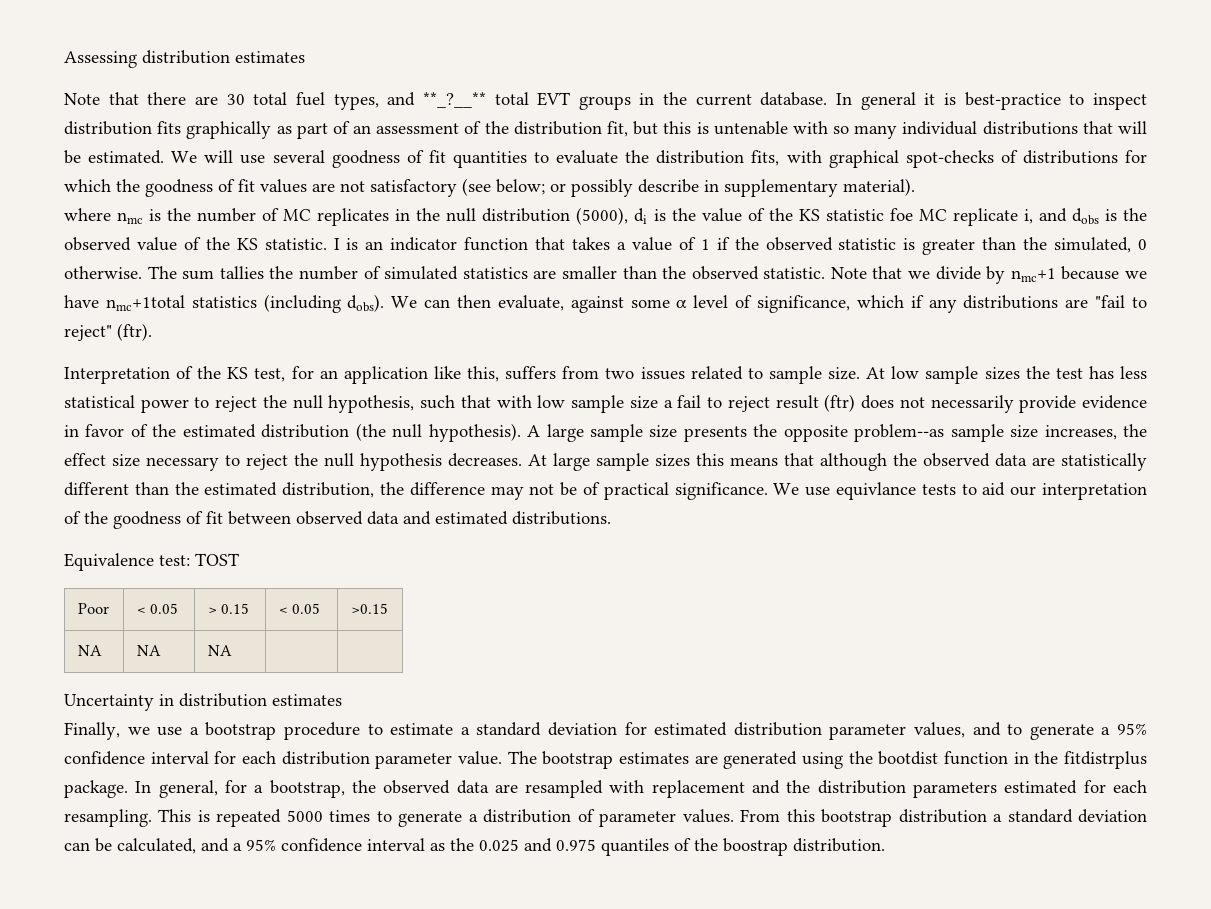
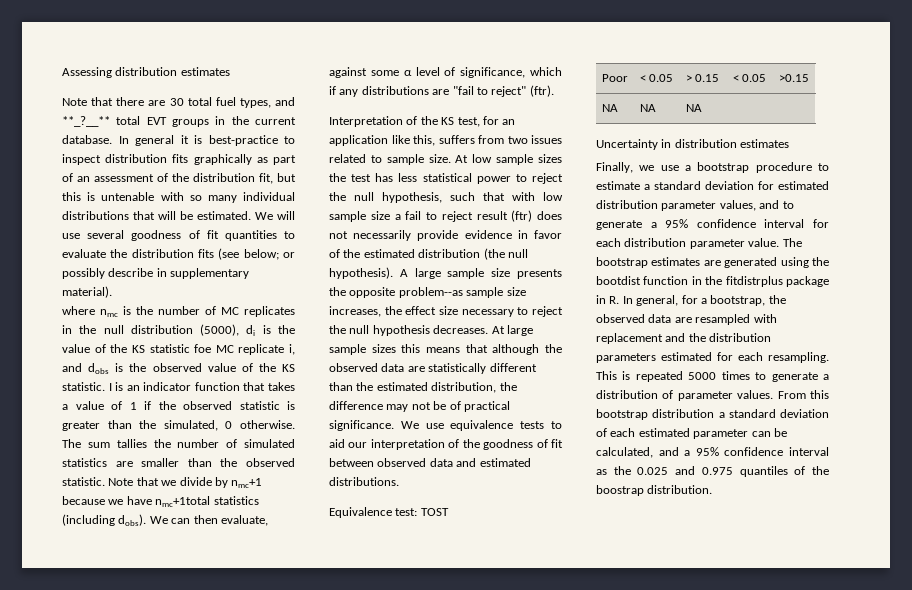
- We will use several goodness of fit quantities to evaluate the distribution fits, with graphical spot-checks of distributions for which the goodness of fit values are not satisfactory (see below; or possibly describe in supplementary material).
+ We will use several goodness of fit quantities to evaluate the distribution fits (see below; or possibly describe in supplementary material).
- We use equivlance tests to aid our interpretation of the goodness of fit between observed data and estimated distributions.
+ We use equivalence tests to aid our interpretation of the goodness of fit between observed data and estimated distributions.
- The bootstrap estimates are generated using the bootdist function in the fitdistrplus package. In general, for a bootstrap, the observed data are resampled with replacement and the distribution parameters estimated for each resampling.
+ The bootstrap estimates are generated using the bootdist function in the fitdistrplus package in R. In general, for a bootstrap, the observed data are resampled with replacement and the distribution parameters estimated for each resampling.
- From this bootstrap distribution a standard deviation can be calculated, and a 95% confidence interval as the 0.025 and 0.975 quantiles of the boostrap distribution.
+ From this bootstrap distribution a standard deviation of each estimated parameter can be calculated, and a 95% confidence interval as the 0.025 and 0.975 quantiles of the boostrap distribution.

